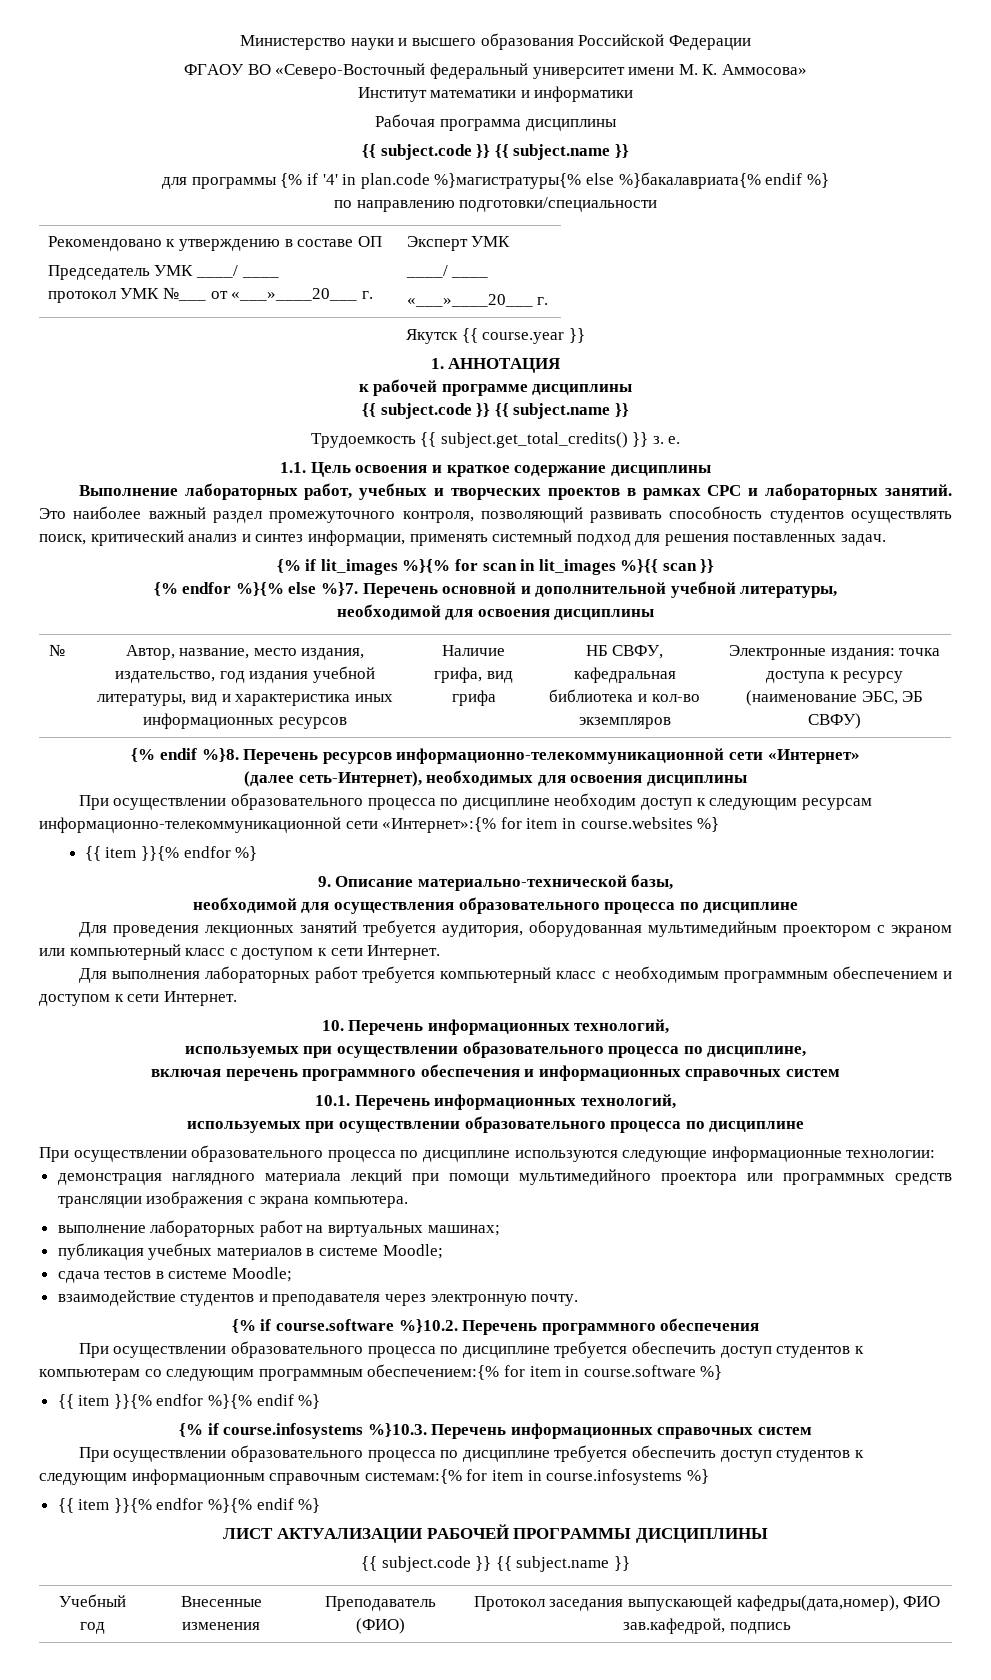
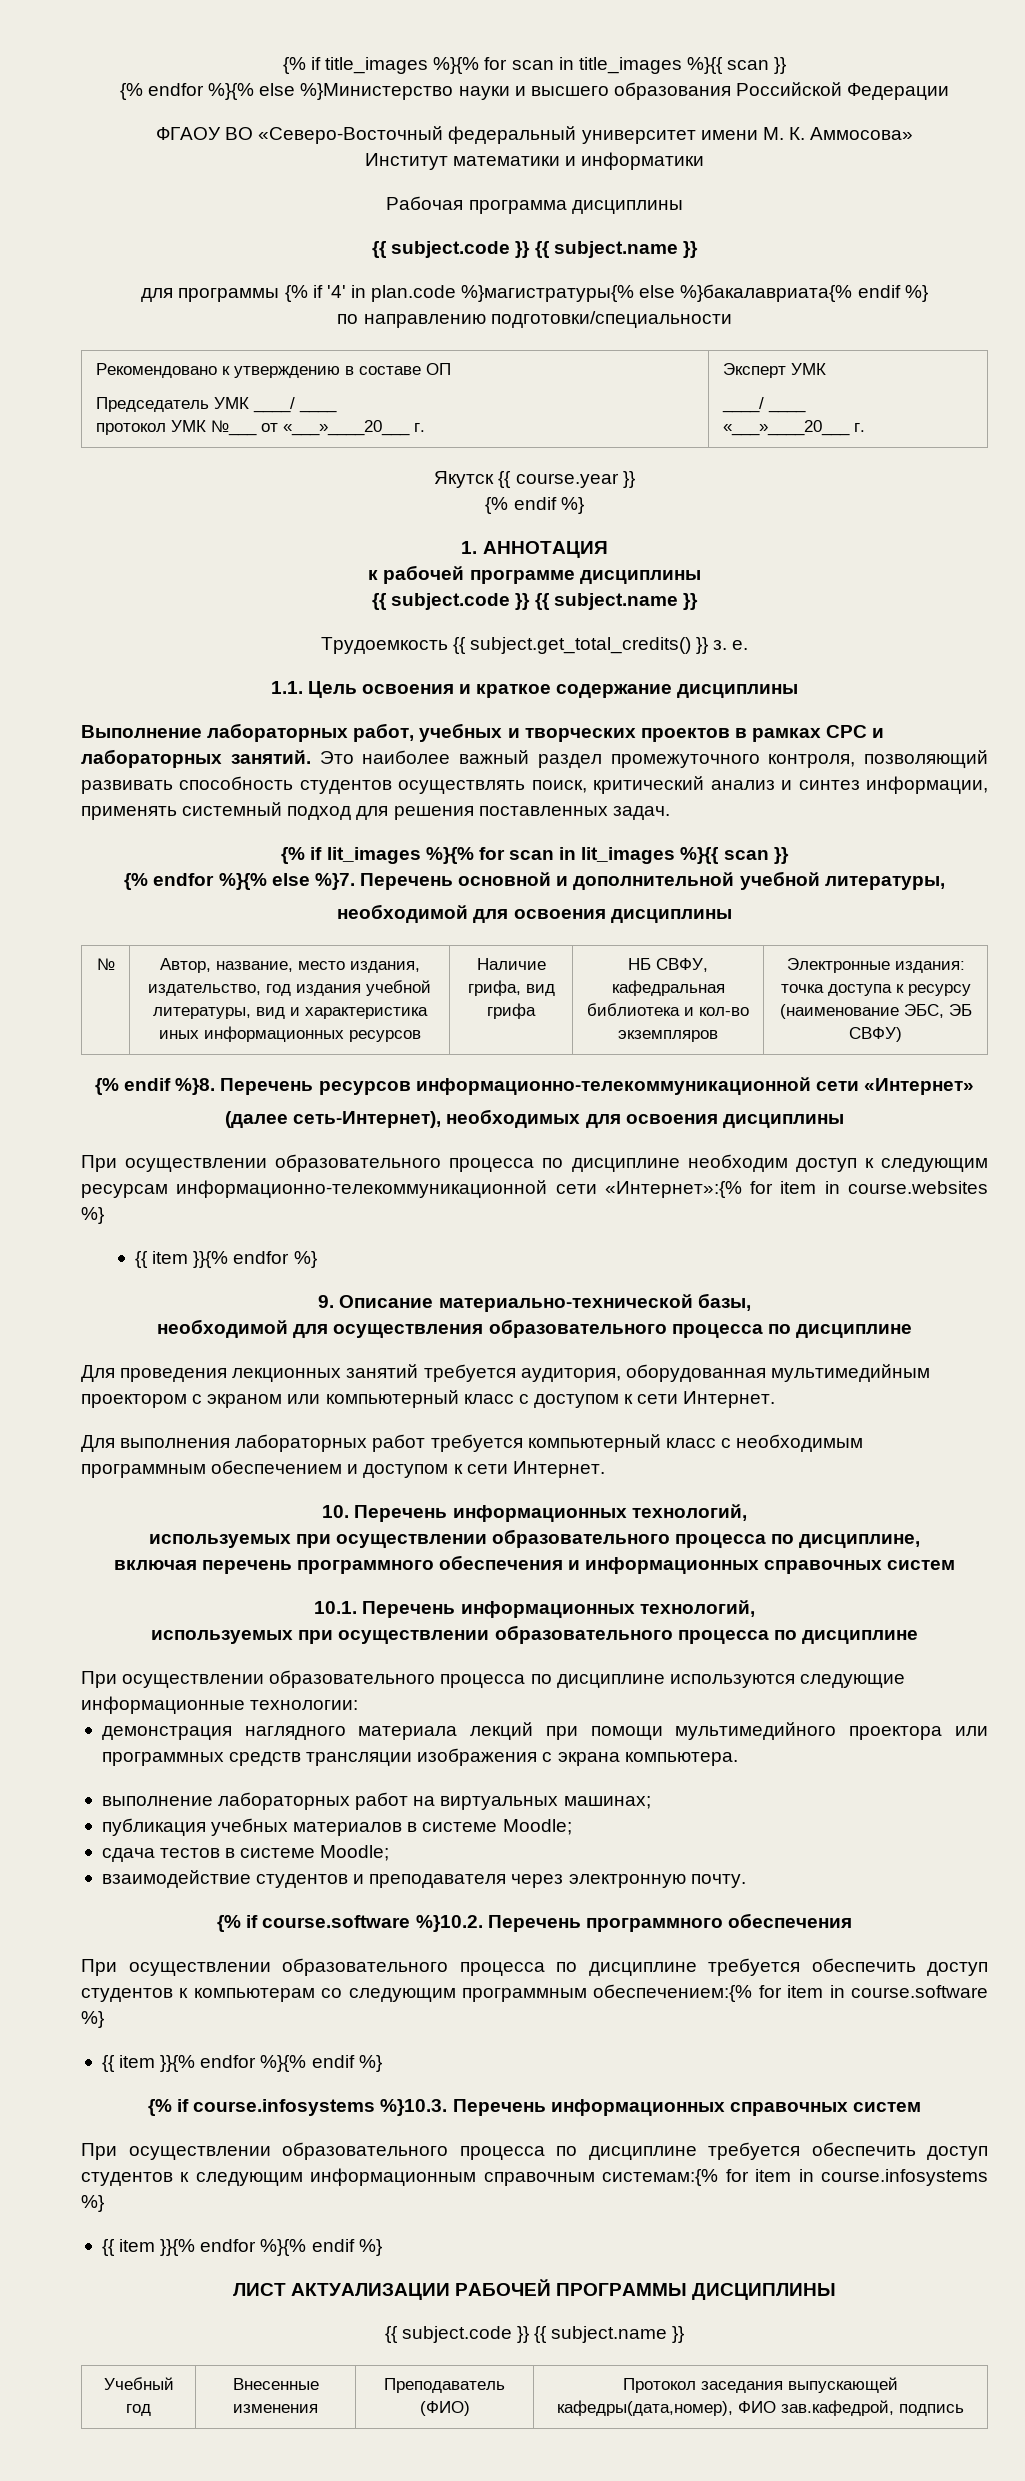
- Министерство науки и высшего образования Российской Федерации
+ {% if title_images %}{% for scan in title_images %}{{ scan }}
+ {% endfor %}{% else %}Министерство науки и высшего образования Российской Федерации
+ {% endif %}

